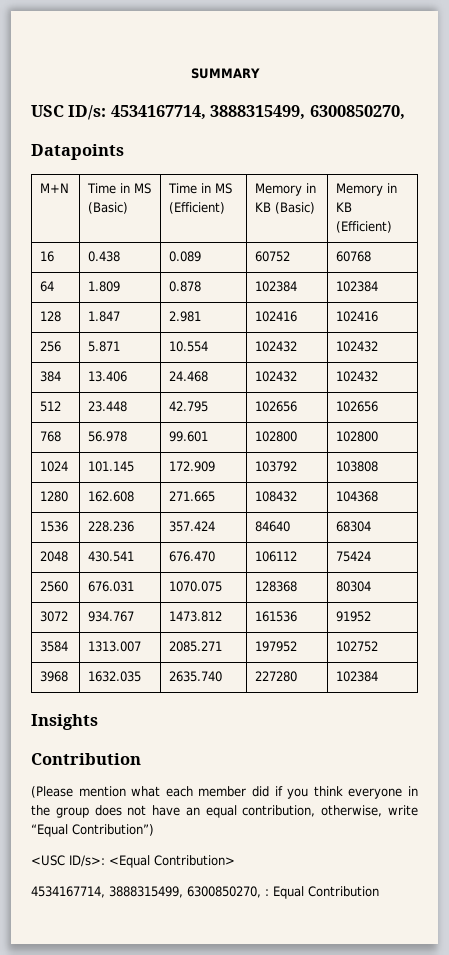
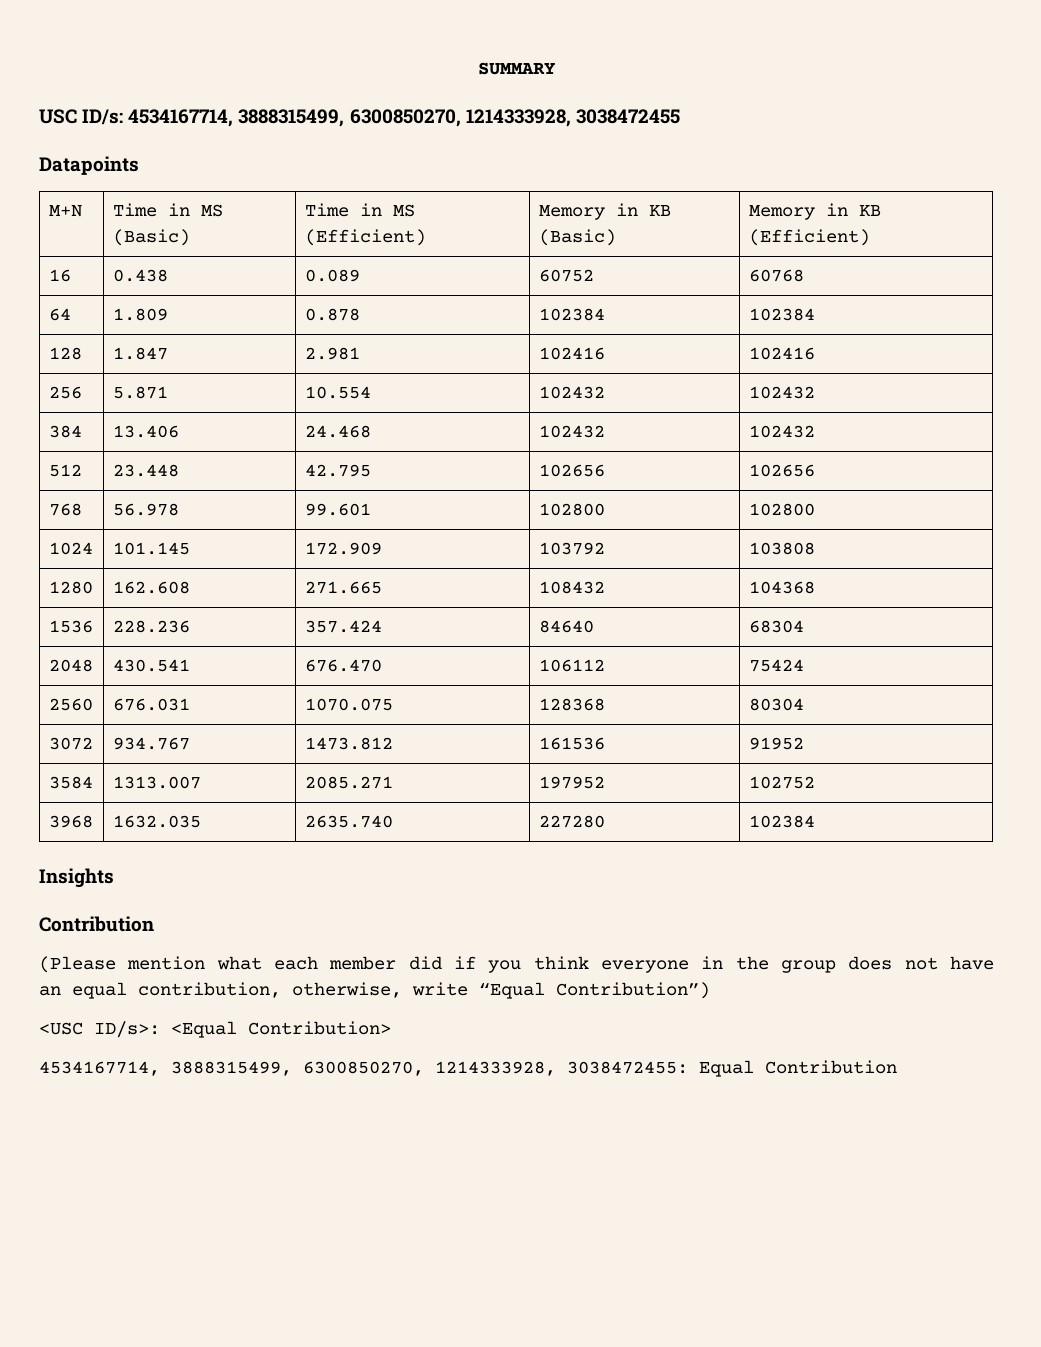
- USC ID/s: 4534167714, 3888315499, 6300850270,
+ USC ID/s: 4534167714, 3888315499, 6300850270, 1214333928, 3038472455
- 4534167714, 3888315499, 6300850270, : Equal Contribution
+ 4534167714, 3888315499, 6300850270, 1214333928, 3038472455: Equal Contribution

